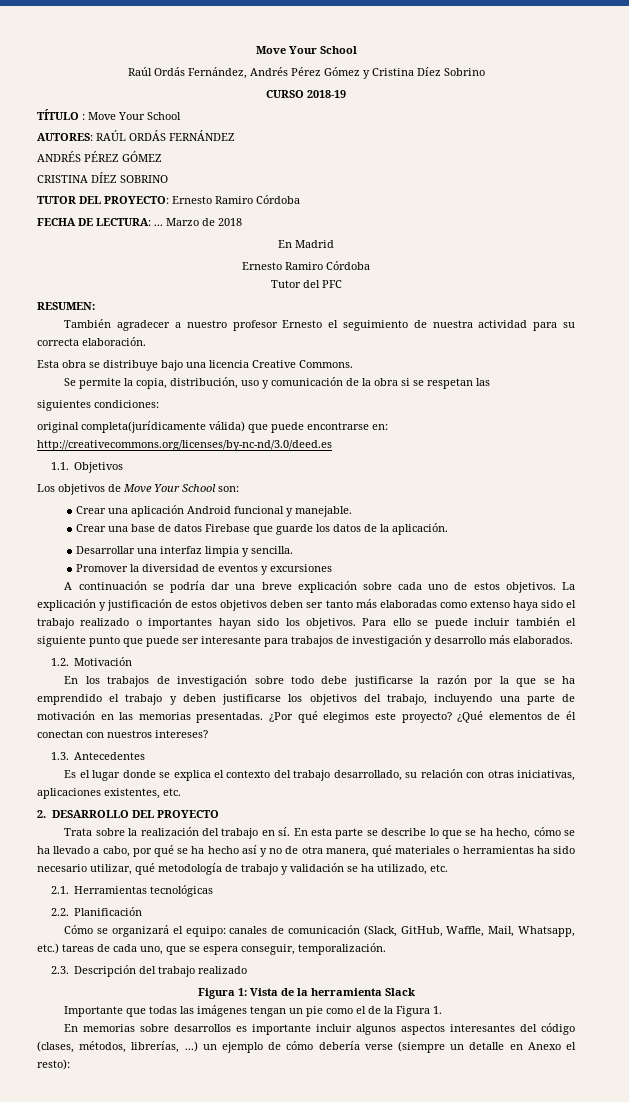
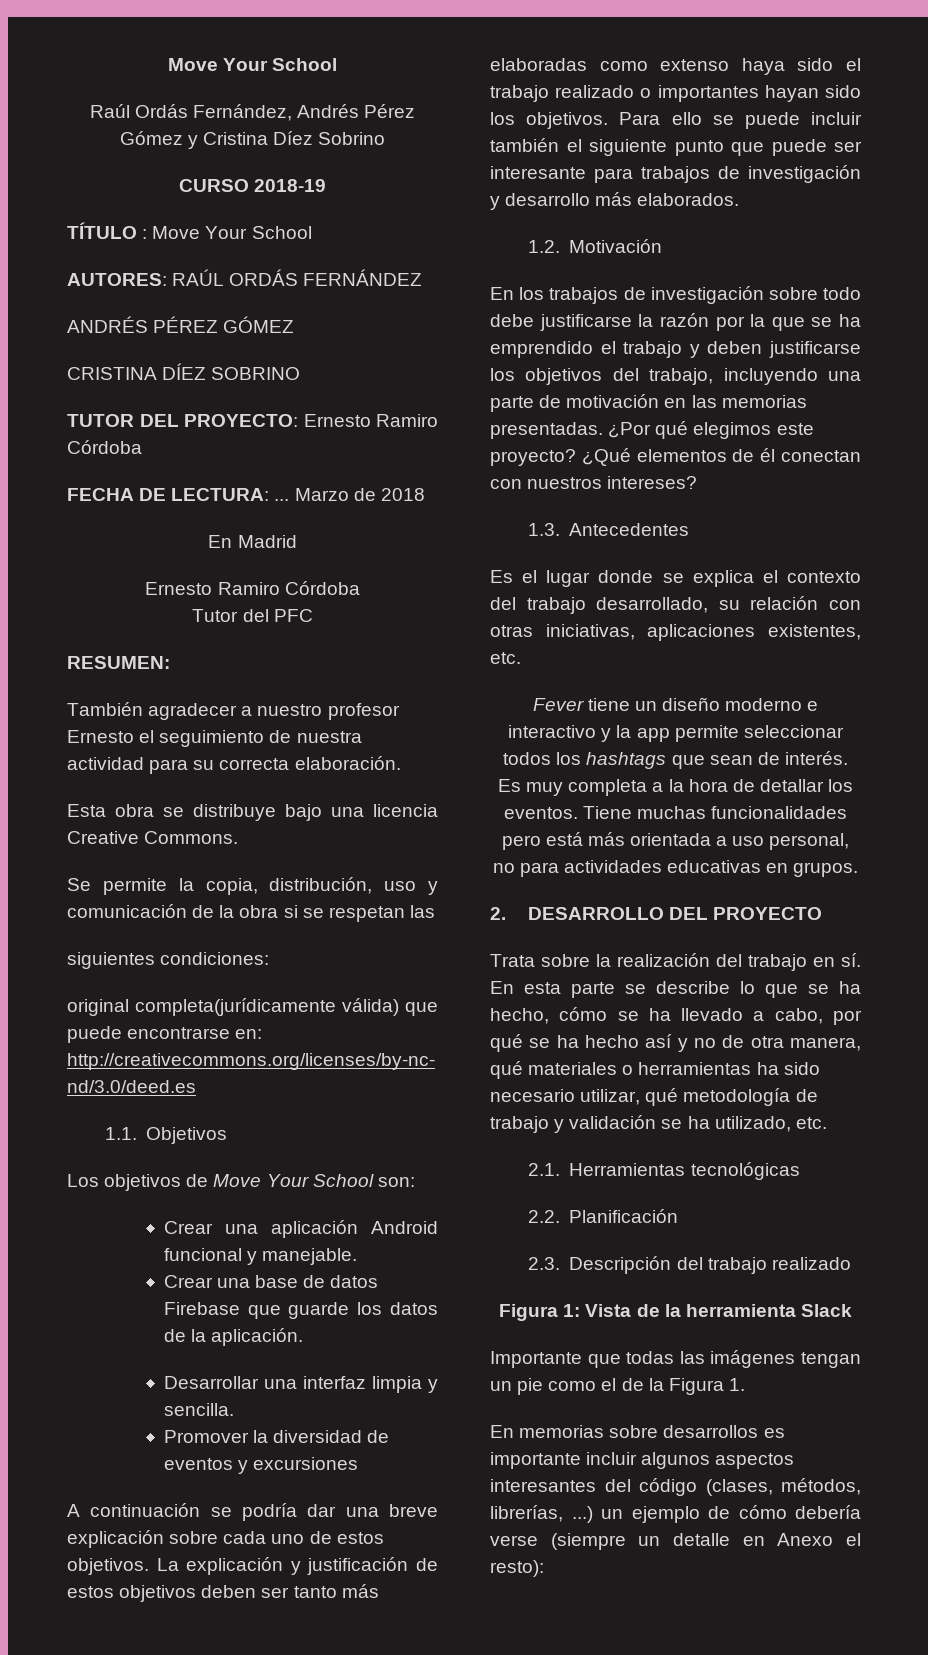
+ Fever tiene un diseño moderno e interactivo y la app permite seleccionar todos los hashtags que sean de interés. Es muy completa a la hora de detallar los eventos. Tiene muchas funcionalidades pero está más orientada a uso personal, no para actividades educativas en grupos.
- Cómo se organizará el equipo: canales de comunicación (Slack, GitHub, Waffle, Mail, Whatsapp, etc.) tareas de cada uno, que se espera conseguir, temporalización.

